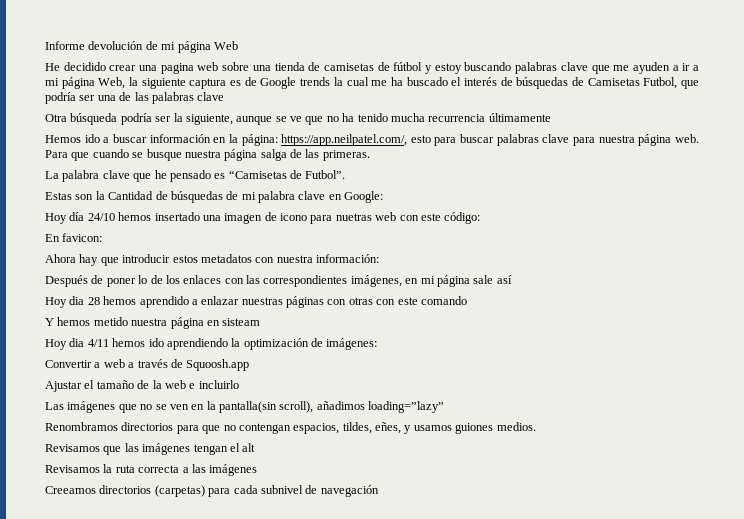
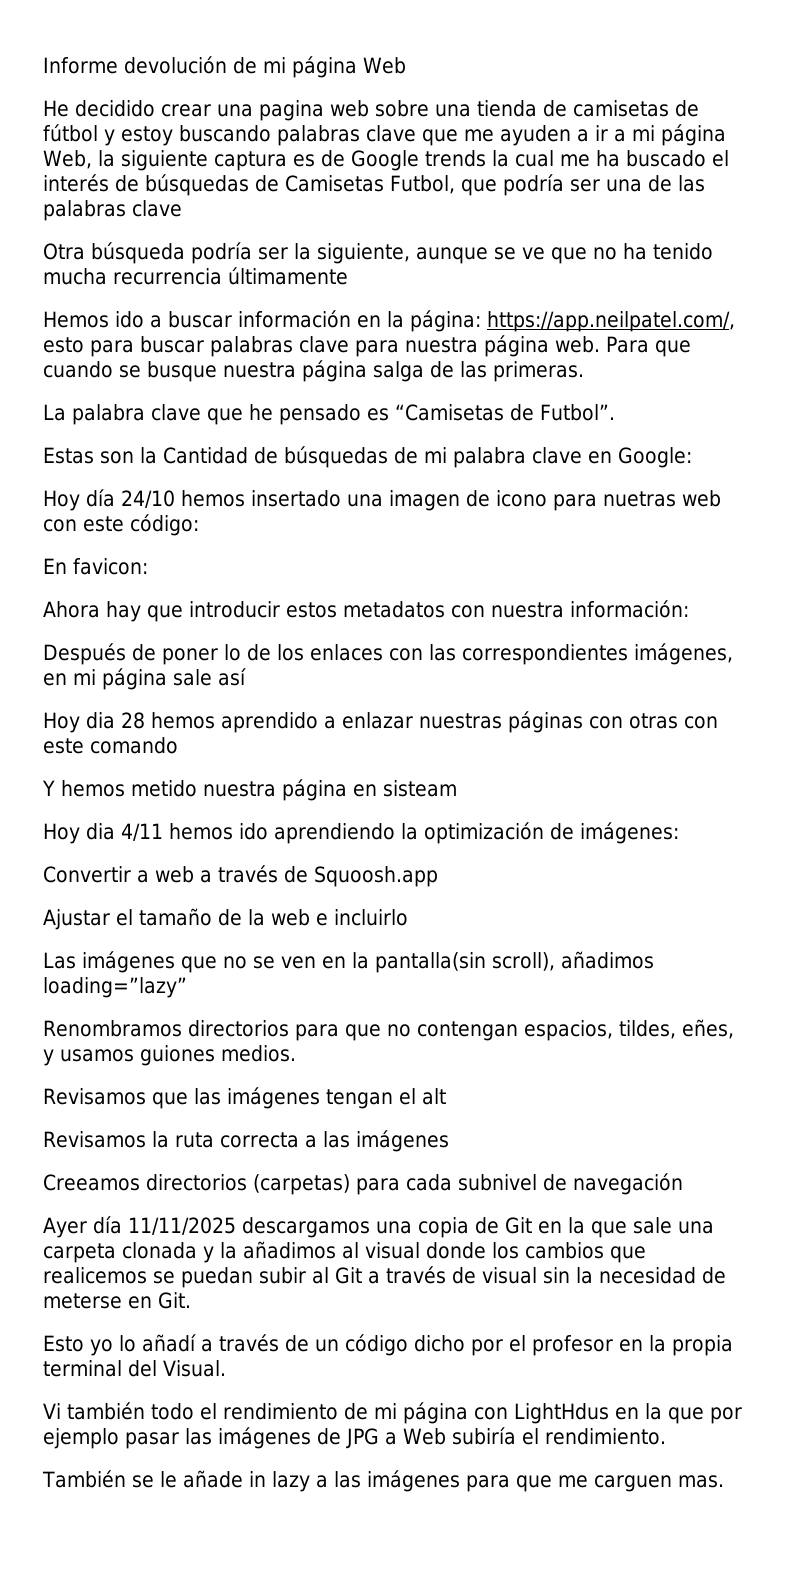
+ Ayer día 11/11/2025 descargamos una copia de Git en la que sale una carpeta clonada y la añadimos al visual donde los cambios que realicemos se puedan subir al Git a través de visual sin la necesidad de meterse en Git.
+ Esto yo lo añadí a través de un código dicho por el profesor en la propia terminal del Visual.
+ Vi también todo el rendimiento de mi página con LightHdus en la que por ejemplo pasar las imágenes de JPG a Web subiría el rendimiento.
+ También se le añade in lazy a las imágenes para que me carguen mas.

